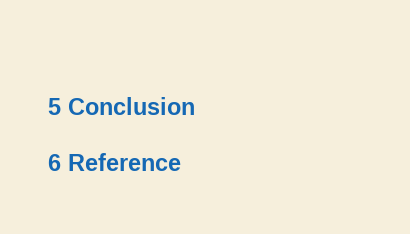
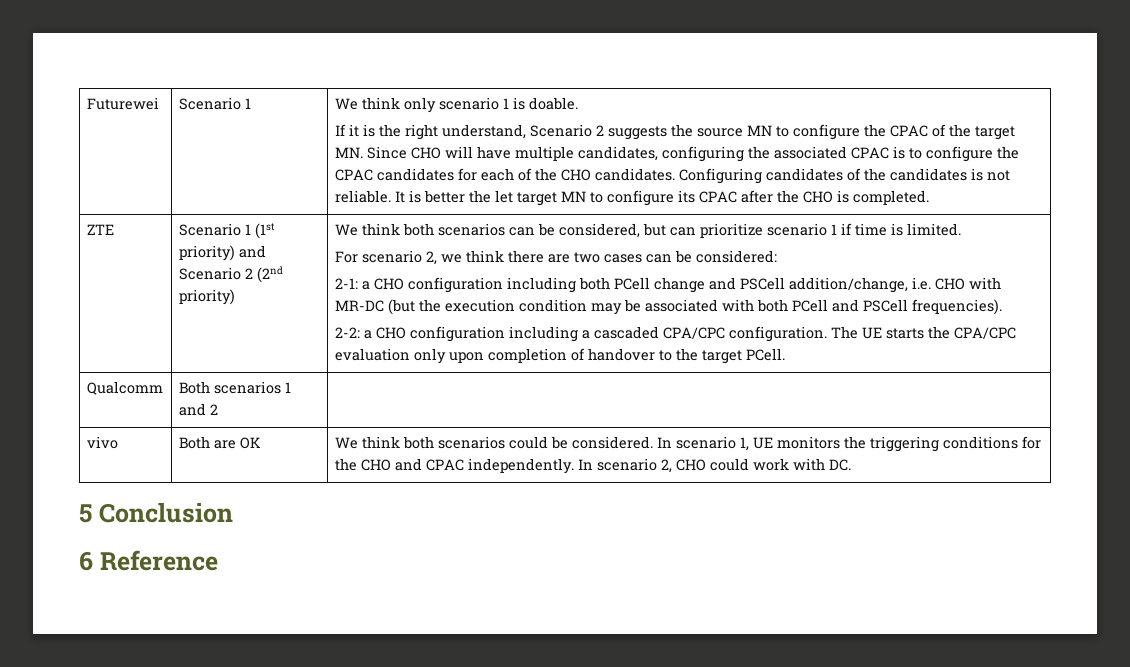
+ Futurewei | Scenario 1 | We think only scenario 1 is doable.
+ If it is the right understand, Scenario 2 suggests the source MN to configure the CPAC of the target MN. Since CHO will have multiple candidates, configuring the associated CPAC is to configure the CPAC candidates for each of the CHO candidates. Configuring candidates of the candidates is not reliable. It is better the let target MN to configure its CPAC after the CHO is completed.
+ ZTE | Scenario 1 (1st priority) and Scenario 2 (2nd priority) | We think both scenarios can be considered, but can prioritize scenario 1 if time is limited.
+ For scenario 2, we think there are two cases can be considered:
+ 2-1: a CHO configuration including both PCell change and PSCell addition/change, i.e. CHO with MR-DC (but the execution condition may be associated with both PCell and PSCell frequencies).
+ 2-2: a CHO configuration including a cascaded CPA/CPC configuration. The UE starts the CPA/CPC evaluation only upon completion of handover to the target PCell.
+ Qualcomm | Both scenarios 1 and 2 |
+ vivo | Both are OK | We think both scenarios could be considered. In scenario 1, UE monitors the triggering conditions for the CHO and CPAC independently. In scenario 2, CHO could work with DC.

